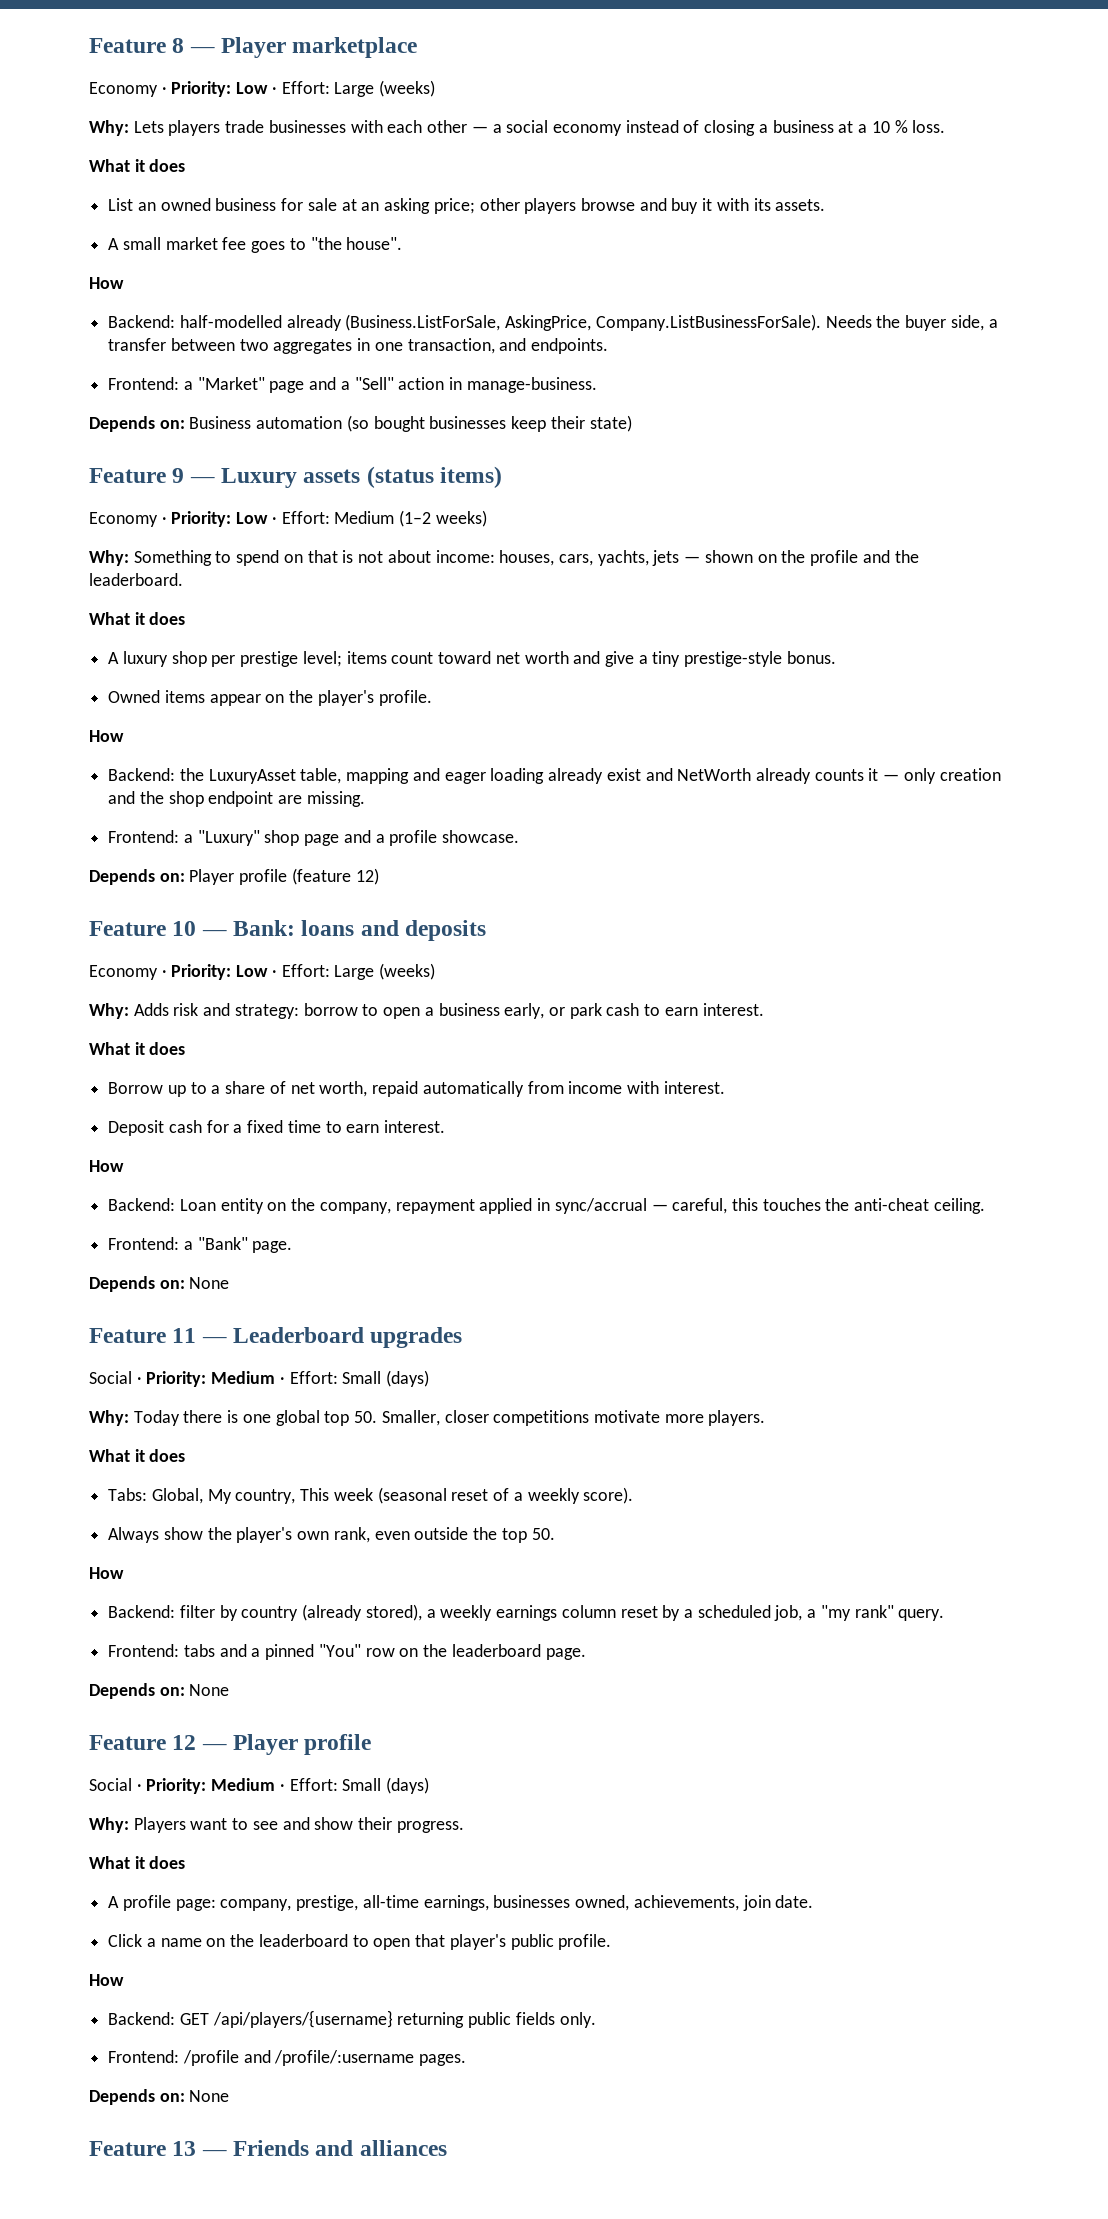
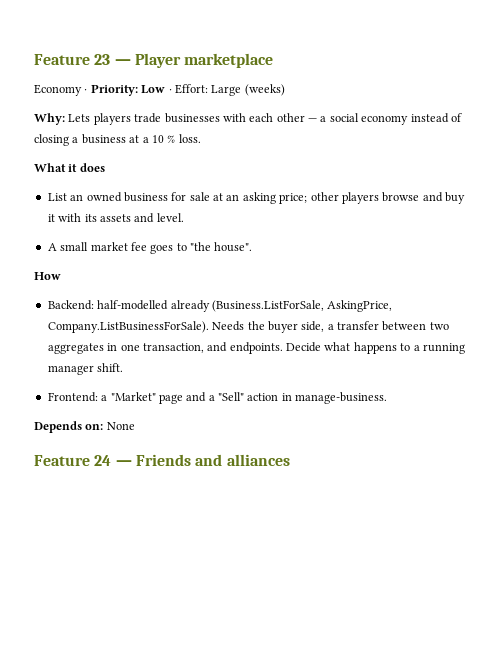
- Feature 8 — Player marketplace
+ Feature 23 — Player marketplace
- List an owned business for sale at an asking price; other players browse and buy it with its assets.
+ List an owned business for sale at an asking price; other players browse and buy it with its assets and level.
+ Decide what happens to a running manager shift.
- Depends on: Business automation (so bought businesses keep their state)
- Feature 9 — Luxury assets (status items)
- Economy · Priority: Low · Effort: Medium (1–2 weeks)
- Why: Something to spend on that is not about income: houses, cars, yachts, jets — shown on the profile and the leaderboard.
- What it does
- A luxury shop per prestige level; items count toward net worth and give a tiny prestige-style bonus.
- Owned items appear on the player's profile.
- How
- Backend: the LuxuryAsset table, mapping and eager loading already exist and NetWorth already counts it — only creation and the shop endpoint are missing.
- Frontend: a "Luxury" shop page and a profile showcase.
- Depends on: Player profile (feature 12)
- Feature 10 — Bank: loans and deposits
- Economy · Priority: Low · Effort: Large (weeks)
- Why: Adds risk and strategy: borrow to open a business early, or park cash to earn interest.
- What it does
- Borrow up to a share of net worth, repaid automatically from income with interest.
- Deposit cash for a fixed time to earn interest.
- How
- Backend: Loan entity on the company, repayment applied in sync/accrual — careful, this touches the anti-cheat ceiling.
- Frontend: a "Bank" page.
  Depends on: None
- Feature 11 — Leaderboard upgrades
- Social · Priority: Medium · Effort: Small (days)
- Why: Today there is one global top 50. Smaller, closer competitions motivate more players.
- What it does
- Tabs: Global, My country, This week (seasonal reset of a weekly score).
- Always show the player's own rank, even outside the top 50.
- How
- Backend: filter by country (already stored), a weekly earnings column reset by a scheduled job, a "my rank" query.
- Frontend: tabs and a pinned "You" row on the leaderboard page.
- Depends on: None
- Feature 12 — Player profile
- Social · Priority: Medium · Effort: Small (days)
- Why: Players want to see and show their progress.
- What it does
- A profile page: company, prestige, all-time earnings, businesses owned, achievements, join date.
- Click a name on the leaderboard to open that player's public profile.
- How
- Backend: GET /api/players/{username} returning public fields only.
- Frontend: /profile and /profile/:username pages.
- Depends on: None
- Feature 13 — Friends and alliances
+ Feature 24 — Friends and alliances

